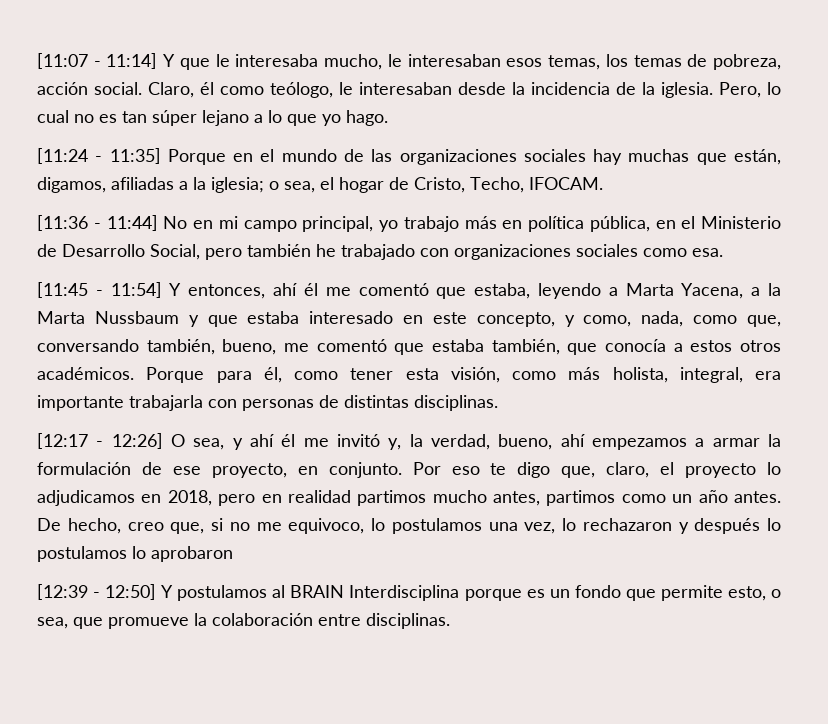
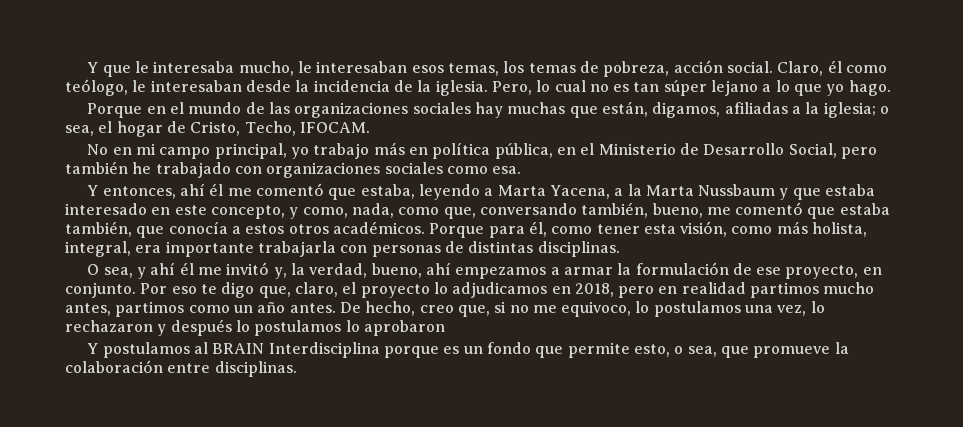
- [11:07 - 11:14] Y que le interesaba mucho, le interesaban esos temas, los temas de pobreza, acción social.
+ Y que le interesaba mucho, le interesaban esos temas, los temas de pobreza, acción social.
- [11:24 - 11:35] Porque en el mundo de las organizaciones sociales hay muchas que están, digamos, afiliadas a la iglesia; o sea, el hogar de Cristo, Techo, IFOCAM.
+ Porque en el mundo de las organizaciones sociales hay muchas que están, digamos, afiliadas a la iglesia; o sea, el hogar de Cristo, Techo, IFOCAM.
- [11:36 - 11:44] No en mi campo principal, yo trabajo más en política pública, en el Ministerio de Desarrollo Social, pero también he trabajado con organizaciones sociales como esa.
+ No en mi campo principal, yo trabajo más en política pública, en el Ministerio de Desarrollo Social, pero también he trabajado con organizaciones sociales como esa.
- [11:45 - 11:54] Y entonces, ahí él me comentó que estaba, leyendo a Marta Yacena, a la Marta Nussbaum y que estaba interesado en este concepto, y como, nada, como que, conversando también, bueno, me comentó que estaba también, que conocía a estos otros académicos.
+ Y entonces, ahí él me comentó que estaba, leyendo a Marta Yacena, a la Marta Nussbaum y que estaba interesado en este concepto, y como, nada, como que, conversando también, bueno, me comentó que estaba también, que conocía a estos otros académicos.
- [12:17 - 12:26] O sea, y ahí él me invitó y, la verdad, bueno, ahí empezamos a armar la formulación de ese proyecto, en conjunto.
+ O sea, y ahí él me invitó y, la verdad, bueno, ahí empezamos a armar la formulación de ese proyecto, en conjunto.
- [12:39 - 12:50] Y postulamos al BRAIN Interdisciplina porque es un fondo que permite esto, o sea, que promueve la colaboración entre disciplinas.
+ Y postulamos al BRAIN Interdisciplina porque es un fondo que permite esto, o sea, que promueve la colaboración entre disciplinas.

